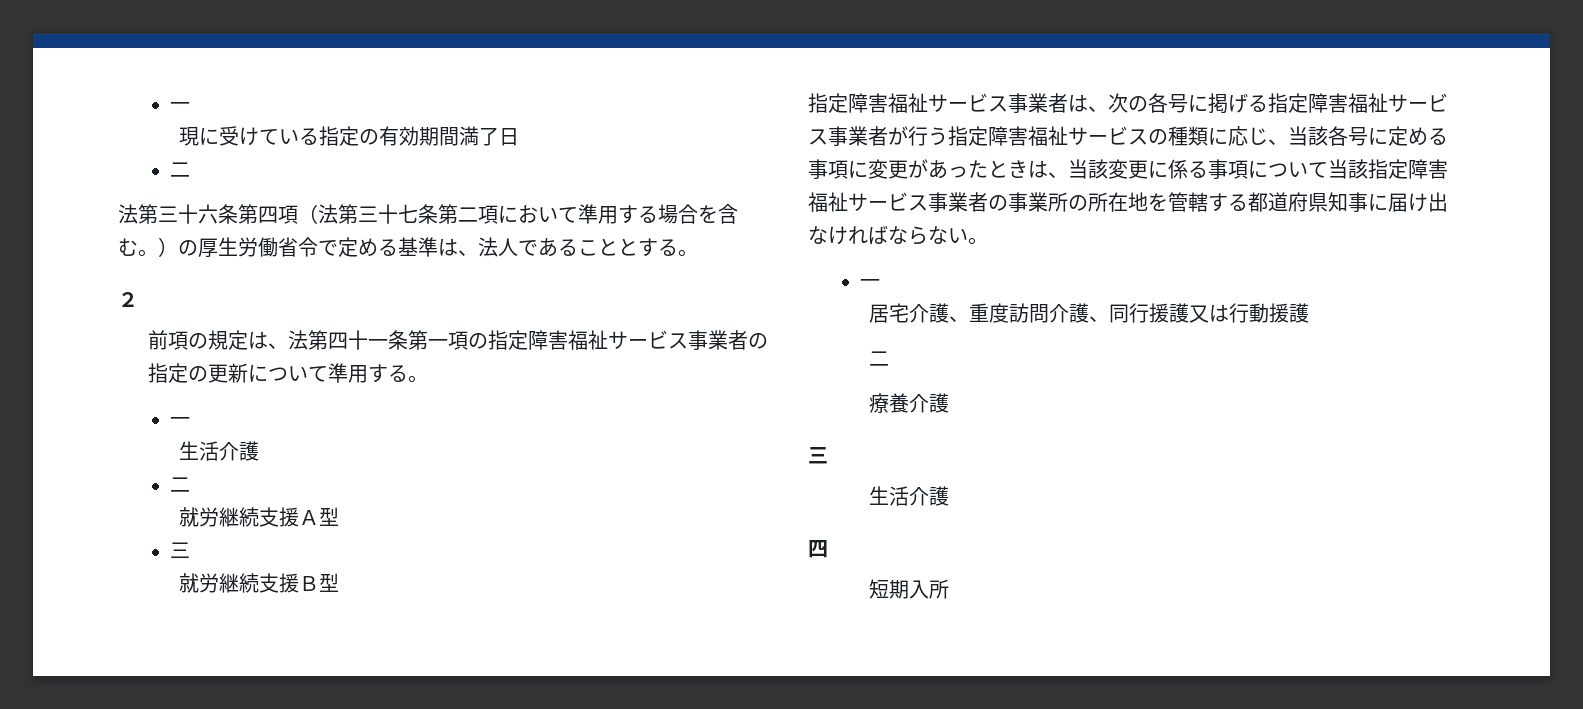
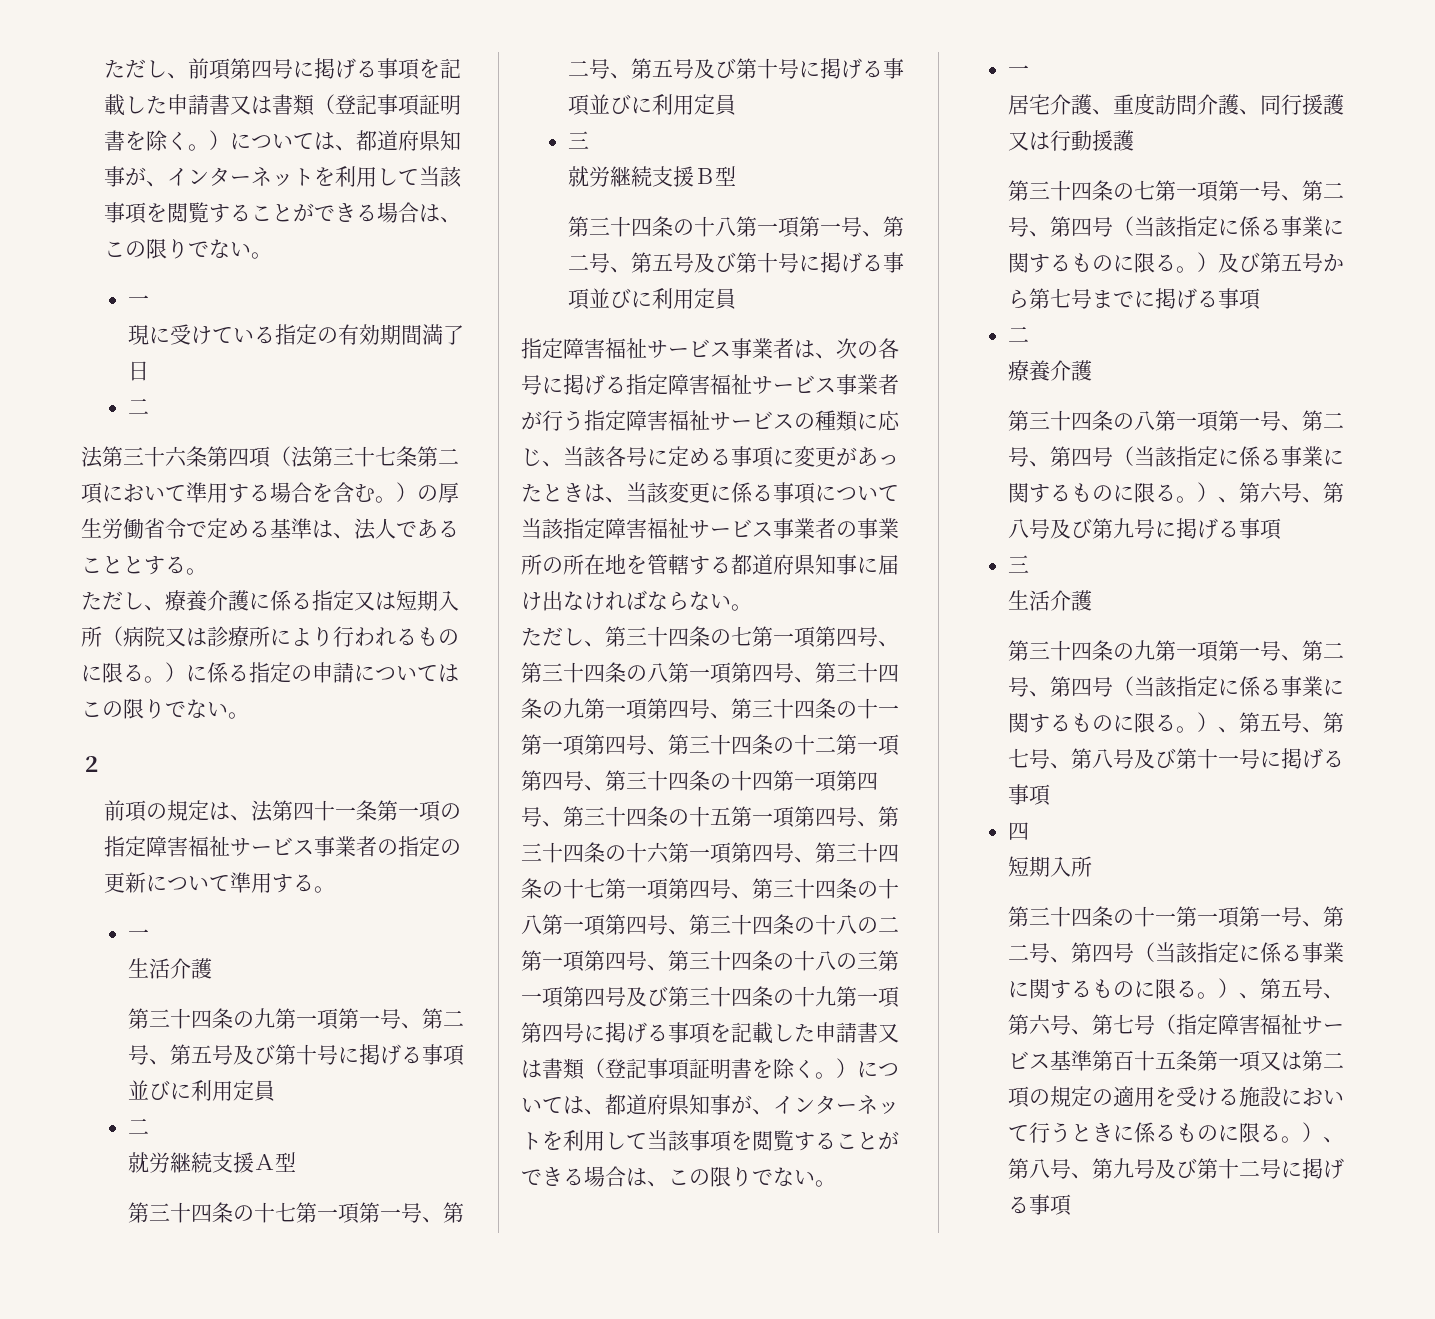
+ ただし、前項第四号に掲げる事項を記載した申請書又は書類（登記事項証明書を除く。）については、都道府県知事が、インターネットを利用して当該事項を閲覧することができる場合は、この限りでない。
+ ただし、療養介護に係る指定又は短期入所（病院又は診療所により行われるものに限る。）に係る指定の申請についてはこの限りでない。
+ 第三十四条の九第一項第一号、第二号、第五号及び第十号に掲げる事項並びに利用定員
+ 第三十四条の十七第一項第一号、第二号、第五号及び第十号に掲げる事項並びに利用定員
+ 第三十四条の十八第一項第一号、第二号、第五号及び第十号に掲げる事項並びに利用定員
+ ただし、第三十四条の七第一項第四号、第三十四条の八第一項第四号、第三十四条の九第一項第四号、第三十四条の十一第一項第四号、第三十四条の十二第一項第四号、第三十四条の十四第一項第四号、第三十四条の十五第一項第四号、第三十四条の十六第一項第四号、第三十四条の十七第一項第四号、第三十四条の十八第一項第四号、第三十四条の十八の二第一項第四号、第三十四条の十八の三第一項第四号及び第三十四条の十九第一項第四号に掲げる事項を記載した申請書又は書類（登記事項証明書を除く。）については、都道府県知事が、インターネットを利用して当該事項を閲覧することができる場合は、この限りでない。
  居宅介護、重度訪問介護、同行援護又は行動援護
+ 第三十四条の七第一項第一号、第二号、第四号（当該指定に係る事業に関するものに限る。）及び第五号から第七号までに掲げる事項
  二
  療養介護
+ 第三十四条の八第一項第一号、第二号、第四号（当該指定に係る事業に関するものに限る。）、第六号、第八号及び第九号に掲げる事項
  三
  生活介護
+ 第三十四条の九第一項第一号、第二号、第四号（当該指定に係る事業に関するものに限る。）、第五号、第七号、第八号及び第十一号に掲げる事項
  四
  短期入所
+ 第三十四条の十一第一項第一号、第二号、第四号（当該指定に係る事業に関するものに限る。）、第五号、第六号、第七号（指定障害福祉サービス基準第百十五条第一項又は第二項の規定の適用を受ける施設において行うときに係るものに限る。）、第八号、第九号及び第十二号に掲げる事項

